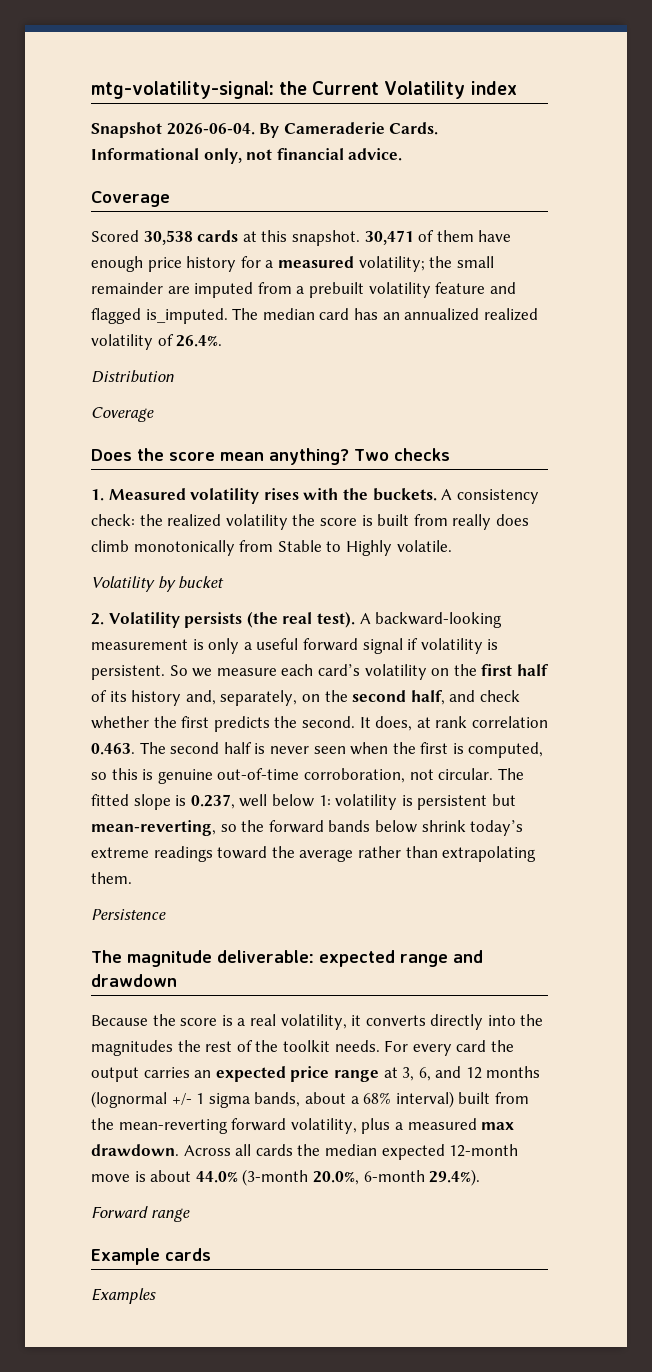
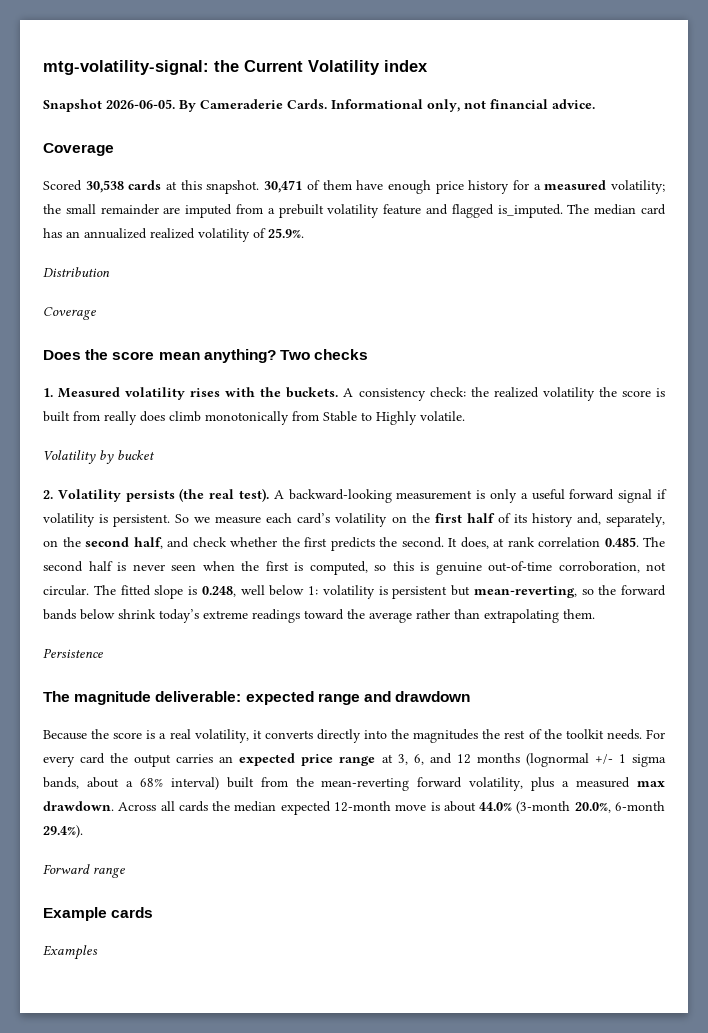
- Snapshot 2026-06-04.
+ Snapshot 2026-06-05.
- The median card has an annualized realized volatility of 26.4%.
+ The median card has an annualized realized volatility of 25.9%.
- It does, at rank correlation 0.463. The second half is never seen when the first is computed, so this is genuine out-of-time corroboration, not circular.
+ It does, at rank correlation 0.485. The second half is never seen when the first is computed, so this is genuine out-of-time corroboration, not circular.
- The fitted slope is 0.237, well below 1: volatility is persistent but mean-reverting, so the forward bands below shrink today’s extreme readings toward the average rather than extrapolating them.
+ The fitted slope is 0.248, well below 1: volatility is persistent but mean-reverting, so the forward bands below shrink today’s extreme readings toward the average rather than extrapolating them.

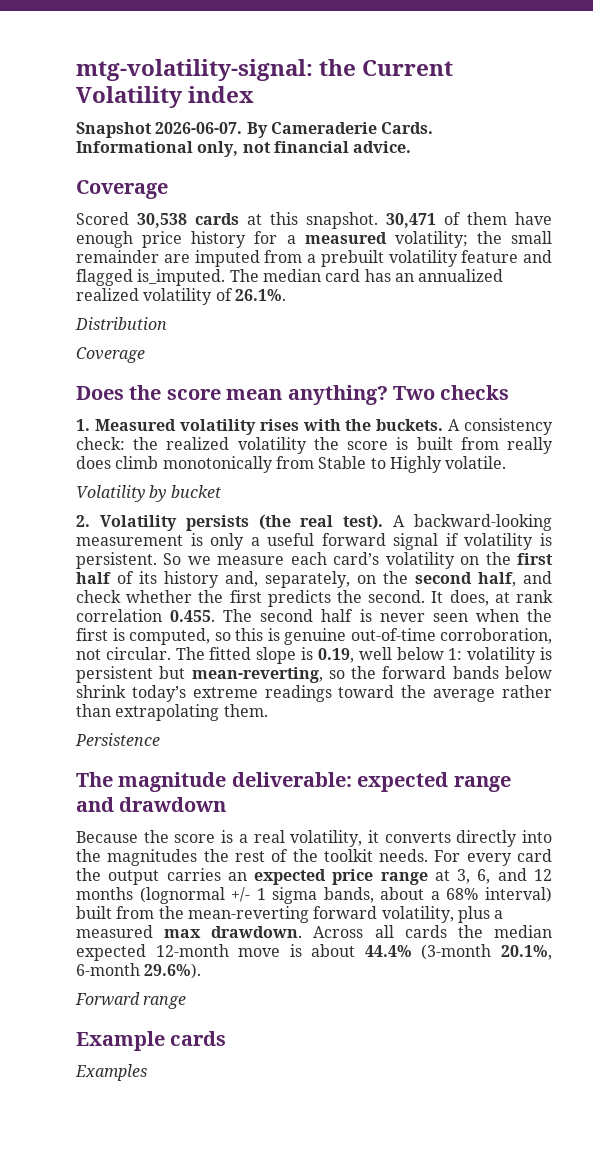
- Snapshot 2026-06-05.
+ Snapshot 2026-06-07.
- The median card has an annualized realized volatility of 25.9%.
+ The median card has an annualized realized volatility of 26.1%.
- It does, at rank correlation 0.485. The second half is never seen when the first is computed, so this is genuine out-of-time corroboration, not circular.
+ It does, at rank correlation 0.455. The second half is never seen when the first is computed, so this is genuine out-of-time corroboration, not circular.
- The fitted slope is 0.248, well below 1: volatility is persistent but mean-reverting, so the forward bands below shrink today’s extreme readings toward the average rather than extrapolating them.
+ The fitted slope is 0.19, well below 1: volatility is persistent but mean-reverting, so the forward bands below shrink today’s extreme readings toward the average rather than extrapolating them.
- Across all cards the median expected 12-month move is about 44.0% (3-month 20.0%, 6-month 29.4%).
+ Across all cards the median expected 12-month move is about 44.4% (3-month 20.1%, 6-month 29.6%).

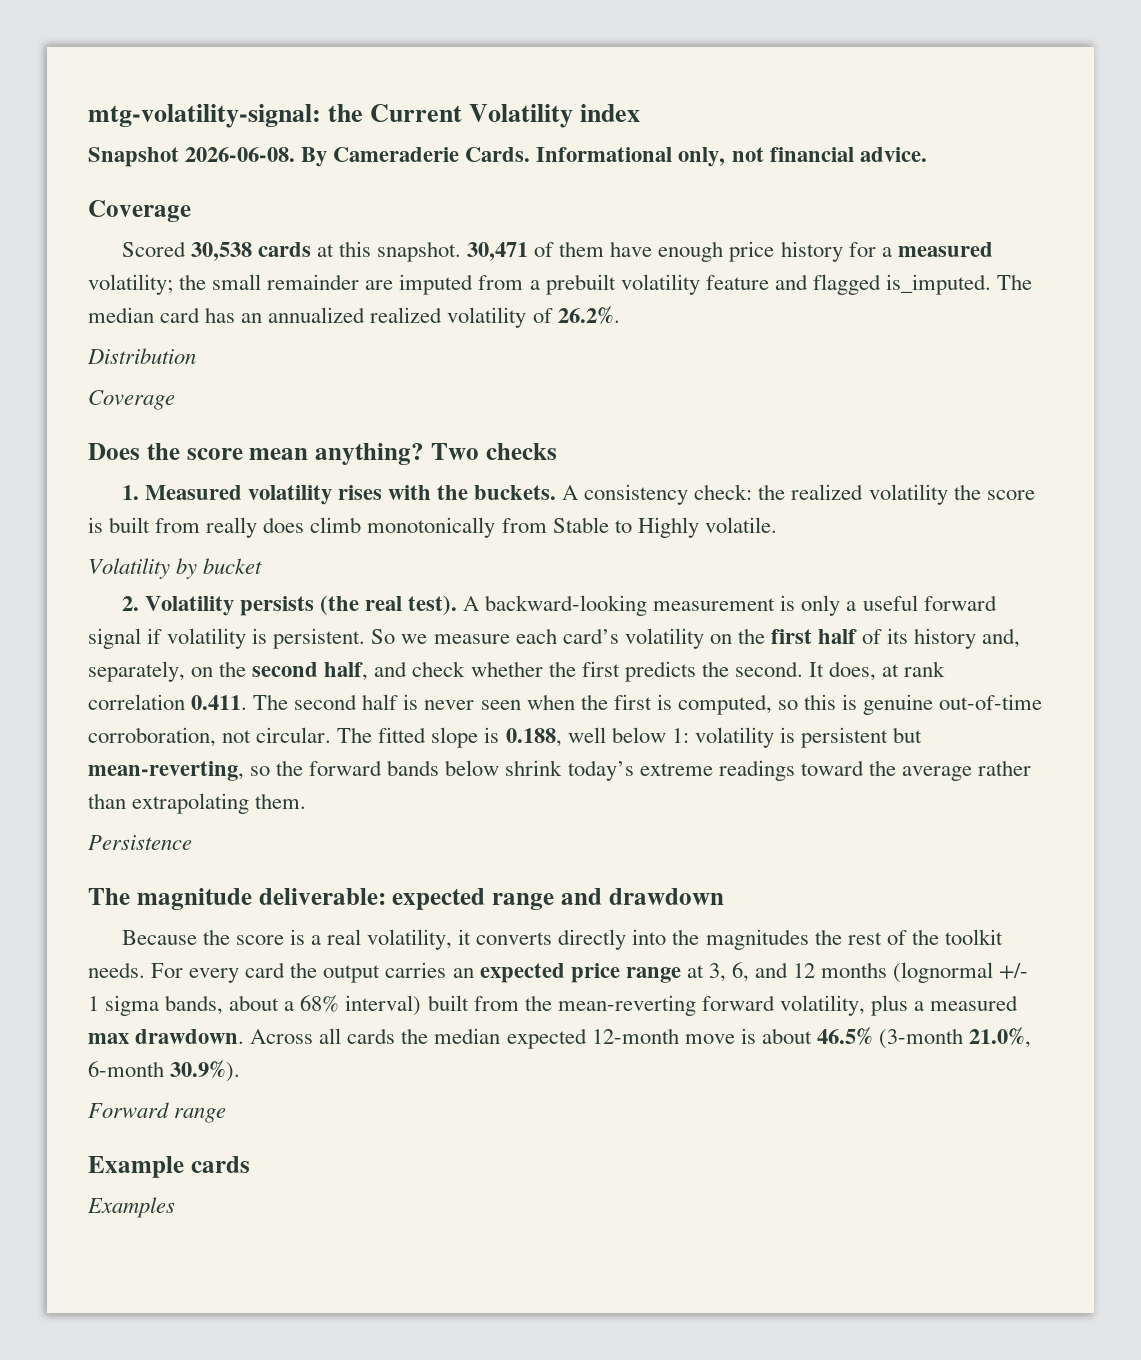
- Snapshot 2026-06-07.
+ Snapshot 2026-06-08.
- The median card has an annualized realized volatility of 26.1%.
+ The median card has an annualized realized volatility of 26.2%.
- It does, at rank correlation 0.455. The second half is never seen when the first is computed, so this is genuine out-of-time corroboration, not circular.
+ It does, at rank correlation 0.411. The second half is never seen when the first is computed, so this is genuine out-of-time corroboration, not circular.
- The fitted slope is 0.19, well below 1: volatility is persistent but mean-reverting, so the forward bands below shrink today’s extreme readings toward the average rather than extrapolating them.
+ The fitted slope is 0.188, well below 1: volatility is persistent but mean-reverting, so the forward bands below shrink today’s extreme readings toward the average rather than extrapolating them.
- Across all cards the median expected 12-month move is about 44.4% (3-month 20.1%, 6-month 29.6%).
+ Across all cards the median expected 12-month move is about 46.5% (3-month 21.0%, 6-month 30.9%).

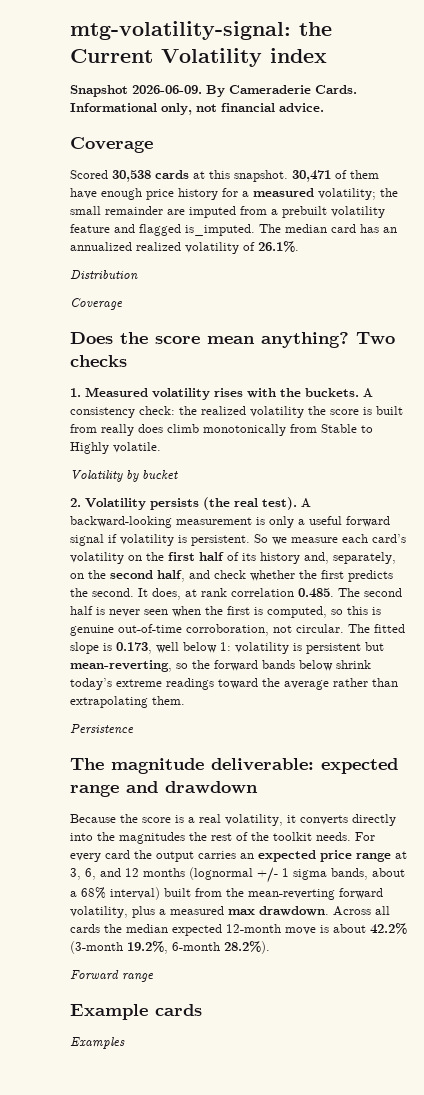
- Snapshot 2026-06-08.
+ Snapshot 2026-06-09.
- The median card has an annualized realized volatility of 26.2%.
+ The median card has an annualized realized volatility of 26.1%.
- It does, at rank correlation 0.411. The second half is never seen when the first is computed, so this is genuine out-of-time corroboration, not circular.
+ It does, at rank correlation 0.485. The second half is never seen when the first is computed, so this is genuine out-of-time corroboration, not circular.
- The fitted slope is 0.188, well below 1: volatility is persistent but mean-reverting, so the forward bands below shrink today’s extreme readings toward the average rather than extrapolating them.
+ The fitted slope is 0.173, well below 1: volatility is persistent but mean-reverting, so the forward bands below shrink today’s extreme readings toward the average rather than extrapolating them.
- Across all cards the median expected 12-month move is about 46.5% (3-month 21.0%, 6-month 30.9%).
+ Across all cards the median expected 12-month move is about 42.2% (3-month 19.2%, 6-month 28.2%).

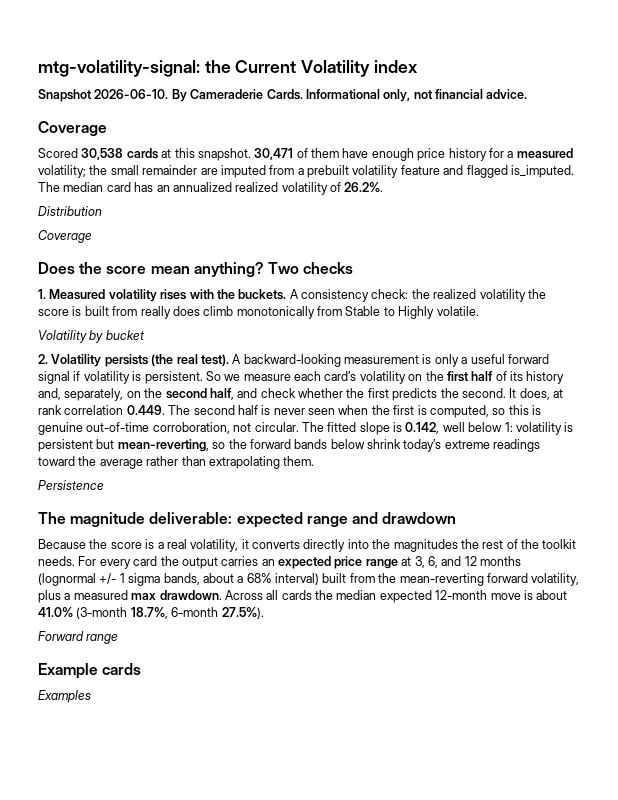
- Snapshot 2026-06-09.
+ Snapshot 2026-06-10.
- The median card has an annualized realized volatility of 26.1%.
+ The median card has an annualized realized volatility of 26.2%.
- It does, at rank correlation 0.485. The second half is never seen when the first is computed, so this is genuine out-of-time corroboration, not circular.
+ It does, at rank correlation 0.449. The second half is never seen when the first is computed, so this is genuine out-of-time corroboration, not circular.
- The fitted slope is 0.173, well below 1: volatility is persistent but mean-reverting, so the forward bands below shrink today’s extreme readings toward the average rather than extrapolating them.
+ The fitted slope is 0.142, well below 1: volatility is persistent but mean-reverting, so the forward bands below shrink today’s extreme readings toward the average rather than extrapolating them.
- Across all cards the median expected 12-month move is about 42.2% (3-month 19.2%, 6-month 28.2%).
+ Across all cards the median expected 12-month move is about 41.0% (3-month 18.7%, 6-month 27.5%).

